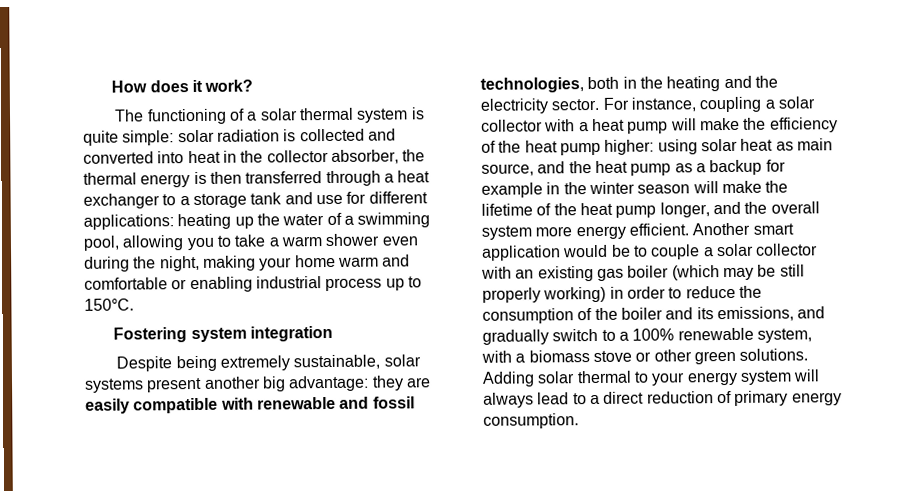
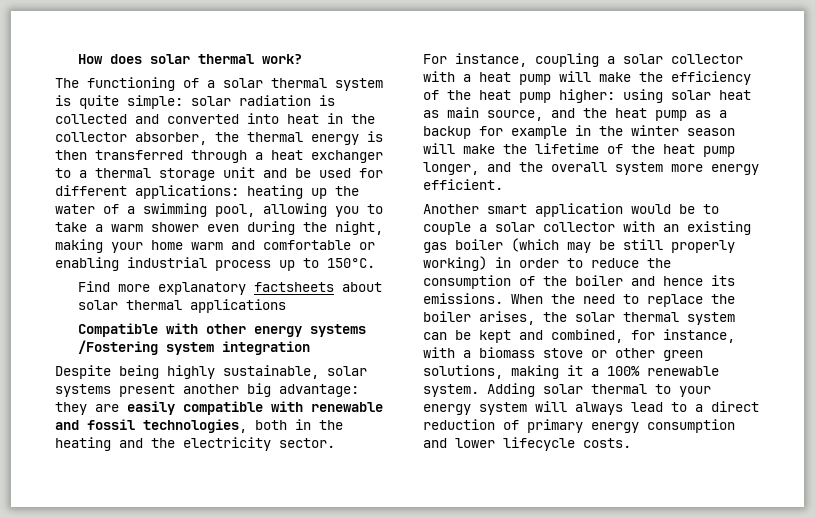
- How does it work?
+ How does solar thermal work?
- solar radiation is collected and converted into heat in the collector absorber, the thermal energy is then transferred through a heat exchanger to a storage tank and use for different applications:
+ solar radiation is collected and converted into heat in the collector absorber, the thermal energy is then transferred through a heat exchanger to a thermal storage unit and be used for different applications:
- Fostering system integration
+ Find more explanatory factsheets about solar thermal applications
+ Compatible with other energy systems /Fostering system integration
- Despite being extremely sustainable, solar systems present another big advantage:
+ Despite being highly sustainable, solar systems present another big advantage:
- they are easily compatible with renewable and fossil technologies, both in the heating and the electricity sector. For instance, coupling a solar collector with a heat pump will make the efficiency of the heat pump higher:
+ they are easily compatible with renewable and fossil technologies, both in the heating and the electricity sector.
+ For instance, coupling a solar collector with a heat pump will make the efficiency of the heat pump higher:
- using solar heat as main source, and the heat pump as a backup for example in the winter season will make the lifetime of the heat pump longer, and the overall system more energy efficient. Another smart application would be to couple a solar collector with an existing gas boiler (which may be still properly working) in order to reduce the consumption of the boiler and its emissions, and gradually switch to a 100% renewable system, with a biomass stove or other green solutions.
+ using solar heat as main source, and the heat pump as a backup for example in the winter season will make the lifetime of the heat pump longer, and the overall system more energy efficient.
+ Another smart application would be to couple a solar collector with an existing gas boiler (which may be still properly working) in order to reduce the consumption of the boiler and hence its emissions. When the need to replace the boiler arises, the solar thermal system can be kept and combined, for instance, with a biomass stove or other green solutions, making it a 100% renewable system.
- Adding solar thermal to your energy system will always lead to a direct reduction of primary energy consumption.
+ Adding solar thermal to your energy system will always lead to a direct reduction of primary energy consumption and lower lifecycle costs.

